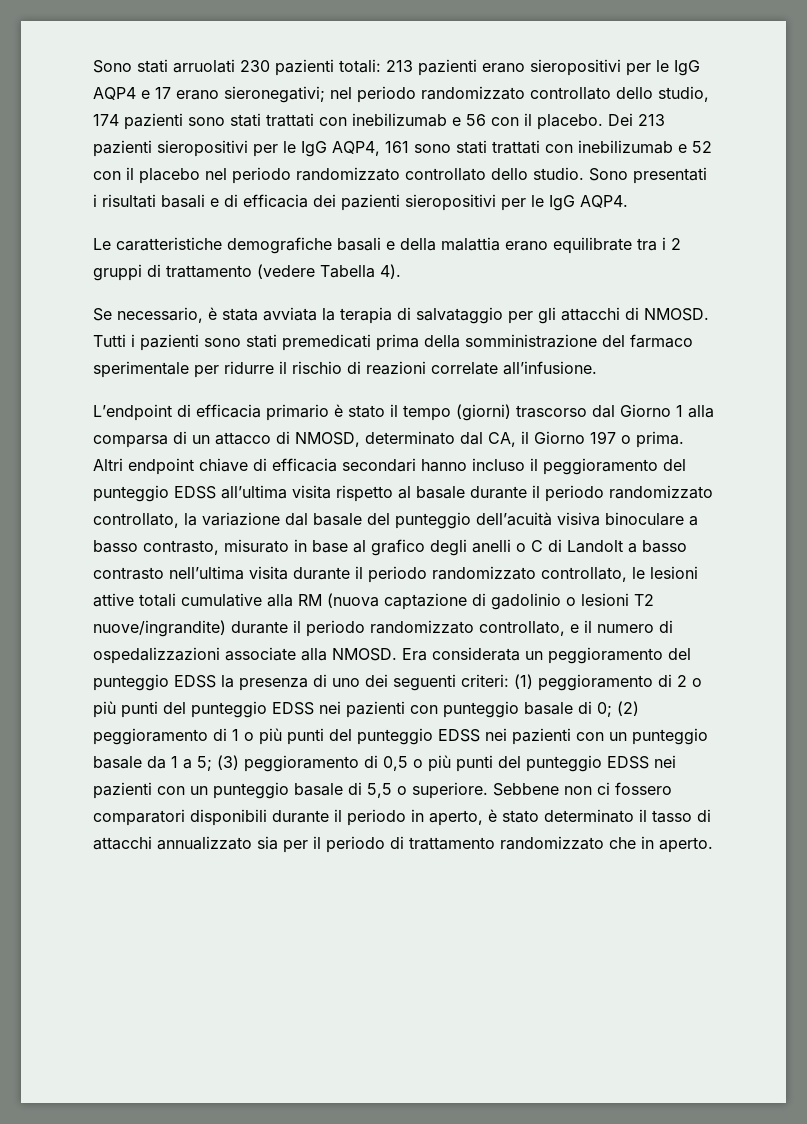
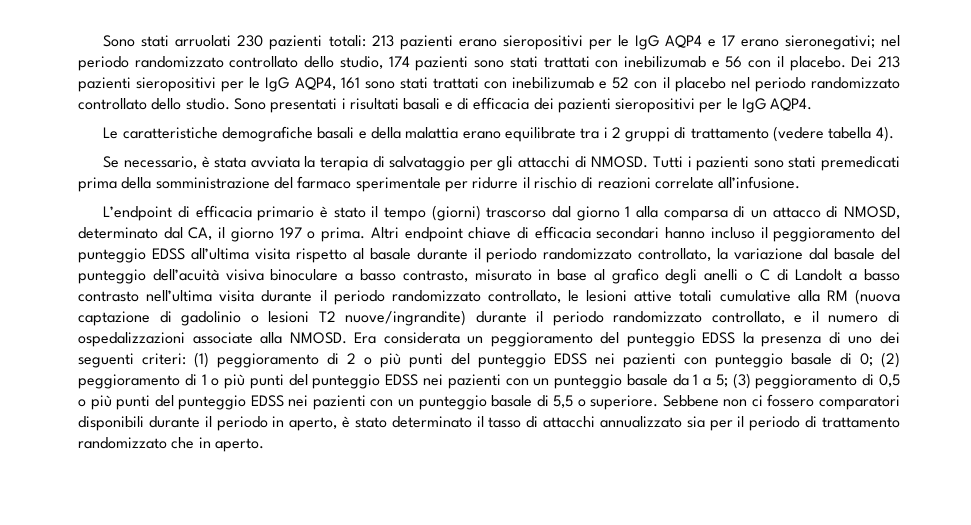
- Le caratteristiche demografiche basali e della malattia erano equilibrate tra i 2 gruppi di trattamento (vedere Tabella 4).
+ Le caratteristiche demografiche basali e della malattia erano equilibrate tra i 2 gruppi di trattamento (vedere tabella 4).
- L’endpoint di efficacia primario è stato il tempo (giorni) trascorso dal Giorno 1 alla comparsa di un attacco di NMOSD, determinato dal CA, il Giorno 197 o prima.
+ L’endpoint di efficacia primario è stato il tempo (giorni) trascorso dal giorno 1 alla comparsa di un attacco di NMOSD, determinato dal CA, il giorno 197 o prima.

